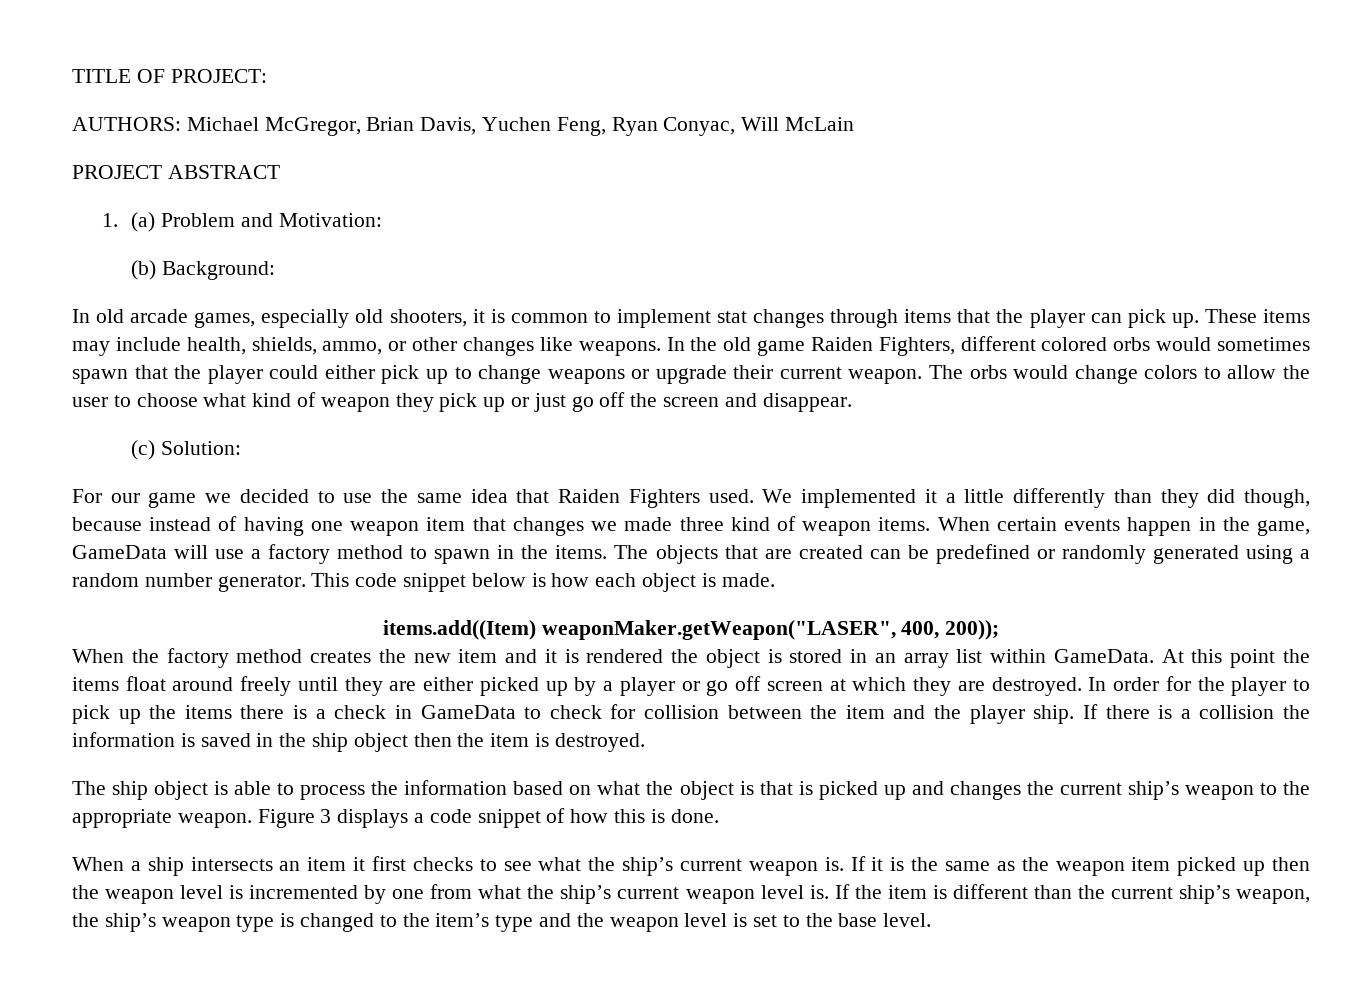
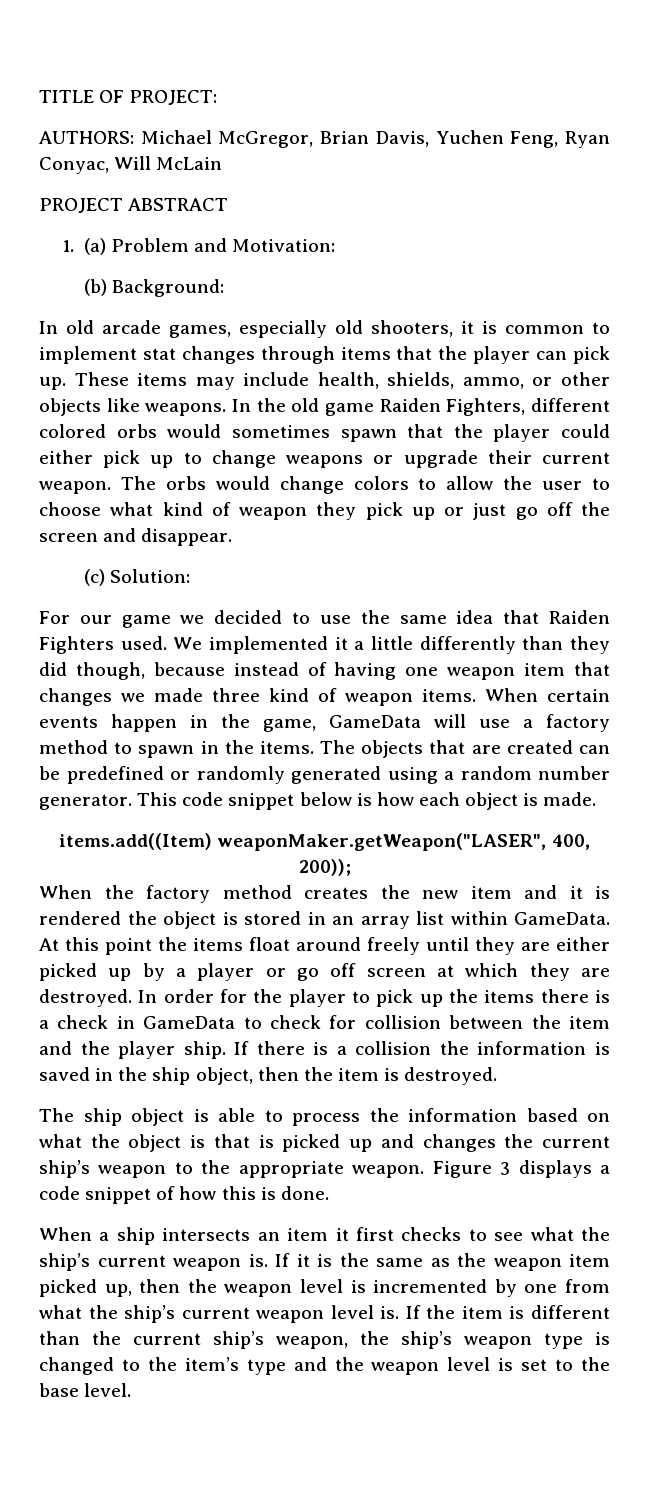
- These items may include health, shields, ammo, or other changes like weapons.
+ These items may include health, shields, ammo, or other objects like weapons.
- If there is a collision the information is saved in the ship object then the item is destroyed.
+ If there is a collision the information is saved in the ship object, then the item is destroyed.
- If it is the same as the weapon item picked up then the weapon level is incremented by one from what the ship’s current weapon level is.
+ If it is the same as the weapon item picked up, then the weapon level is incremented by one from what the ship’s current weapon level is.

